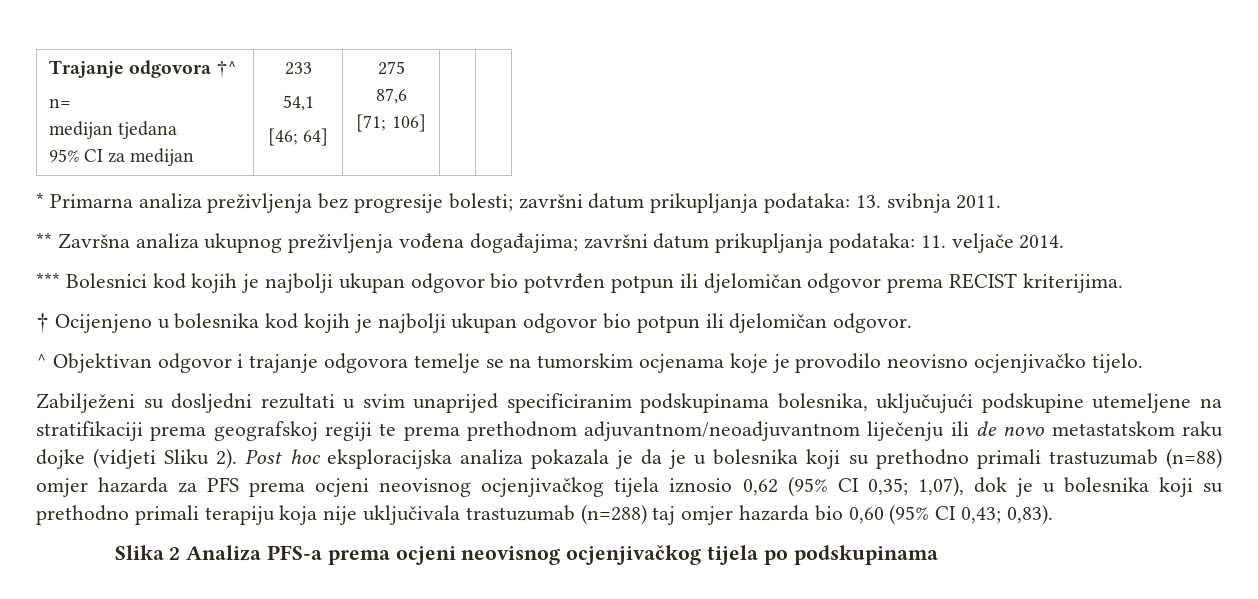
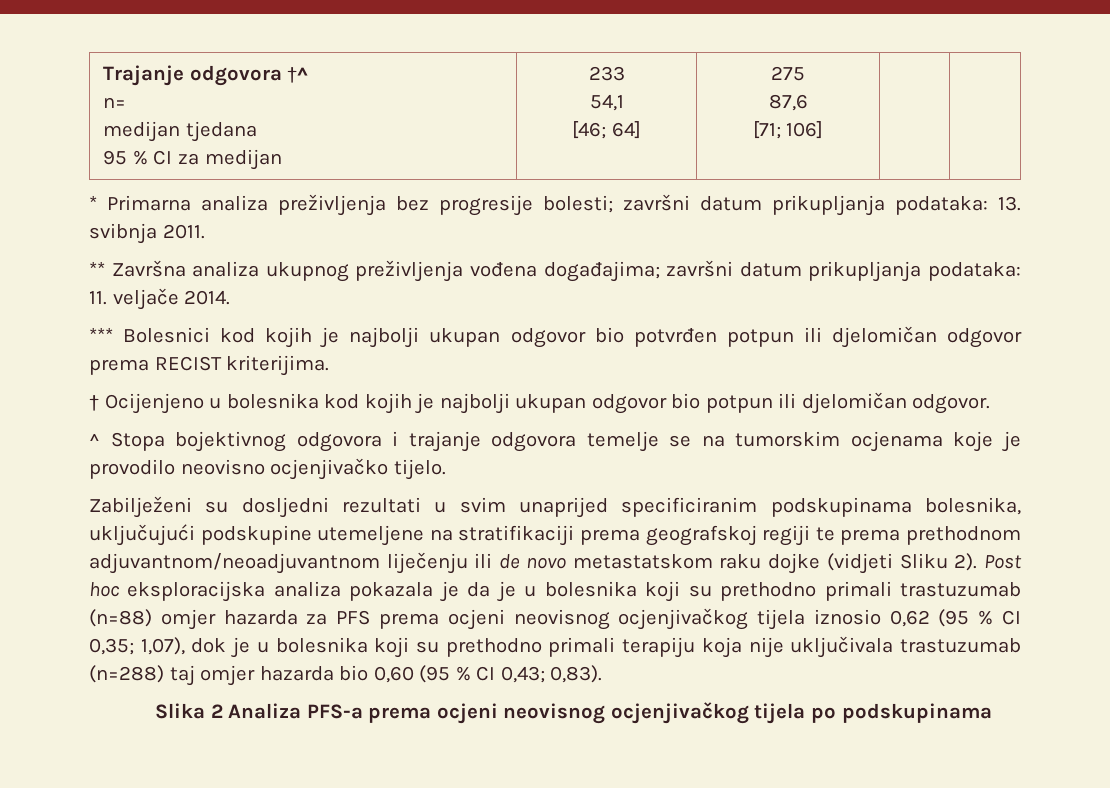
  Trajanje odgovora †^
  n=
  medijan tjedana
- 95% CI za medijan | 233
+ 95 % CI za medijan | 233
- ^ Objektivan odgovor i trajanje odgovora temelje se na tumorskim ocjenama koje je provodilo neovisno ocjenjivačko tijelo.
+ ^ Stopa bojektivnog odgovora i trajanje odgovora temelje se na tumorskim ocjenama koje je provodilo neovisno ocjenjivačko tijelo.
- Post hoc eksploracijska analiza pokazala je da je u bolesnika koji su prethodno primali trastuzumab (n=88) omjer hazarda za PFS prema ocjeni neovisnog ocjenjivačkog tijela iznosio 0,62 (95% CI 0,35; 1,07), dok je u bolesnika koji su prethodno primali terapiju koja nije uključivala trastuzumab (n=288) taj omjer hazarda bio 0,60 (95% CI 0,43; 0,83).
+ Post hoc eksploracijska analiza pokazala je da je u bolesnika koji su prethodno primali trastuzumab (n=88) omjer hazarda za PFS prema ocjeni neovisnog ocjenjivačkog tijela iznosio 0,62 (95 % CI 0,35; 1,07), dok je u bolesnika koji su prethodno primali terapiju koja nije uključivala trastuzumab (n=288) taj omjer hazarda bio 0,60 (95 % CI 0,43; 0,83).

